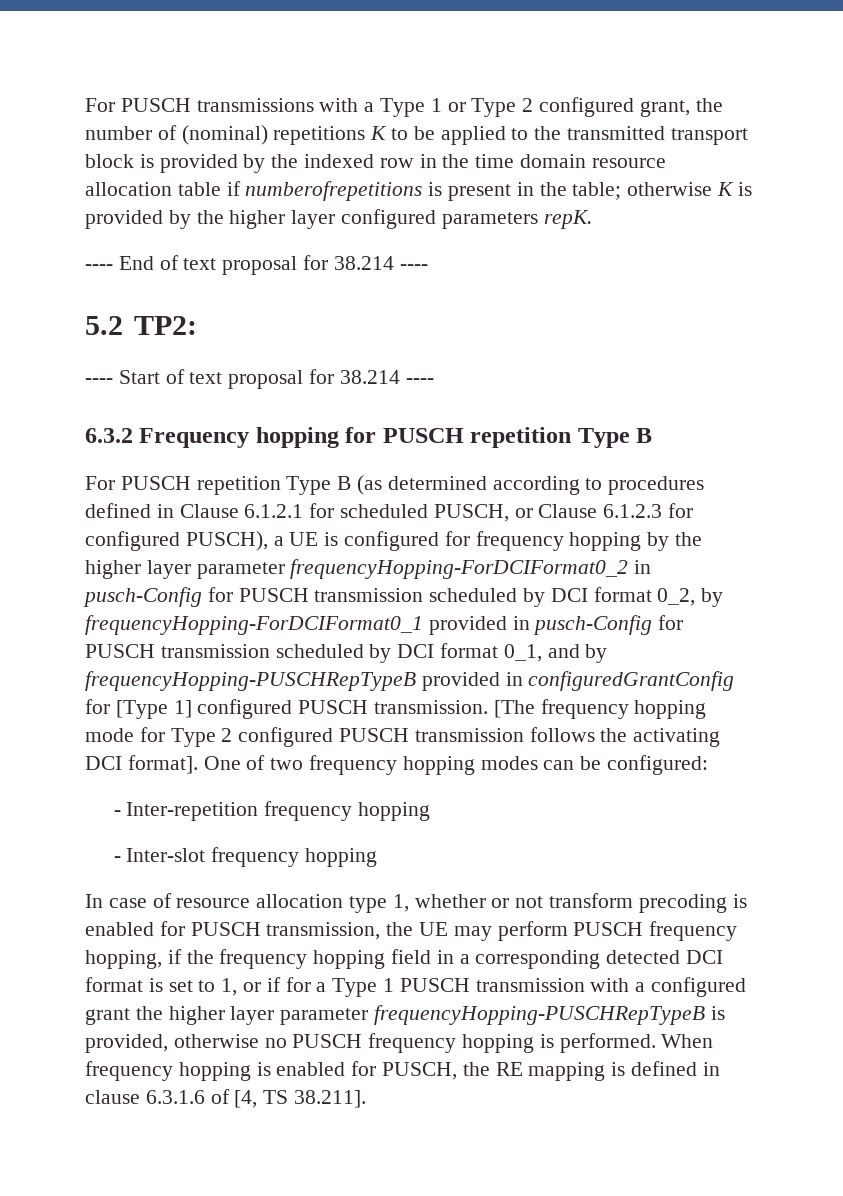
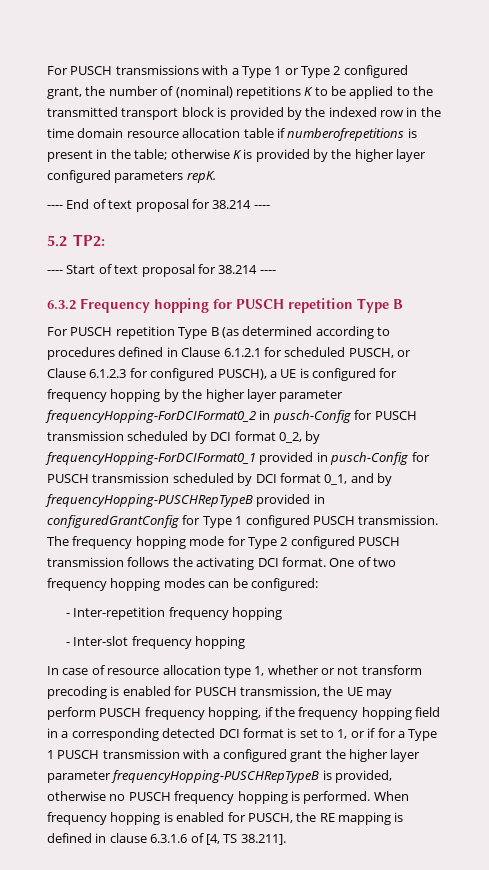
- For PUSCH repetition Type B (as determined according to procedures defined in Clause 6.1.2.1 for scheduled PUSCH, or Clause 6.1.2.3 for configured PUSCH), a UE is configured for frequency hopping by the higher layer parameter frequencyHopping-ForDCIFormat0_2 in pusch-Config for PUSCH transmission scheduled by DCI format 0_2, by frequencyHopping-ForDCIFormat0_1 provided in pusch-Config for PUSCH transmission scheduled by DCI format 0_1, and by frequencyHopping-PUSCHRepTypeB provided in configuredGrantConfig for [Type 1] configured PUSCH transmission.
+ For PUSCH repetition Type B (as determined according to procedures defined in Clause 6.1.2.1 for scheduled PUSCH, or Clause 6.1.2.3 for configured PUSCH), a UE is configured for frequency hopping by the higher layer parameter frequencyHopping-ForDCIFormat0_2 in pusch-Config for PUSCH transmission scheduled by DCI format 0_2, by frequencyHopping-ForDCIFormat0_1 provided in pusch-Config for PUSCH transmission scheduled by DCI format 0_1, and by frequencyHopping-PUSCHRepTypeB provided in configuredGrantConfig for Type 1 configured PUSCH transmission.
- [The frequency hopping mode for Type 2 configured PUSCH transmission follows the activating DCI format].
+ The frequency hopping mode for Type 2 configured PUSCH transmission follows the activating DCI format.

